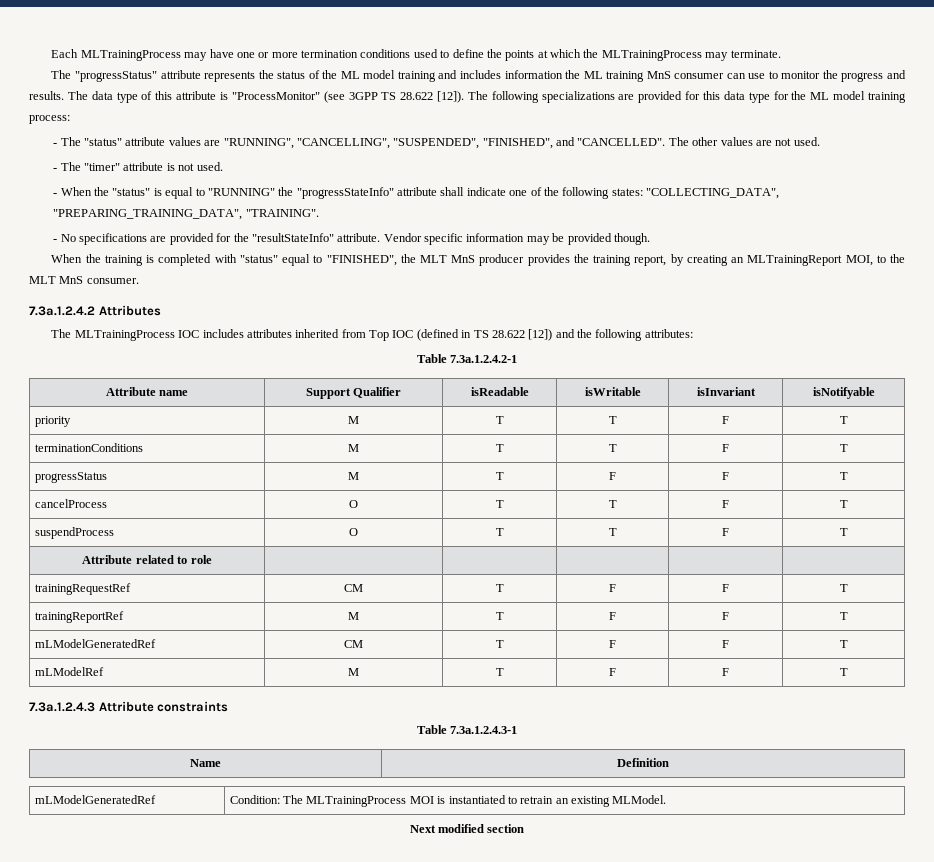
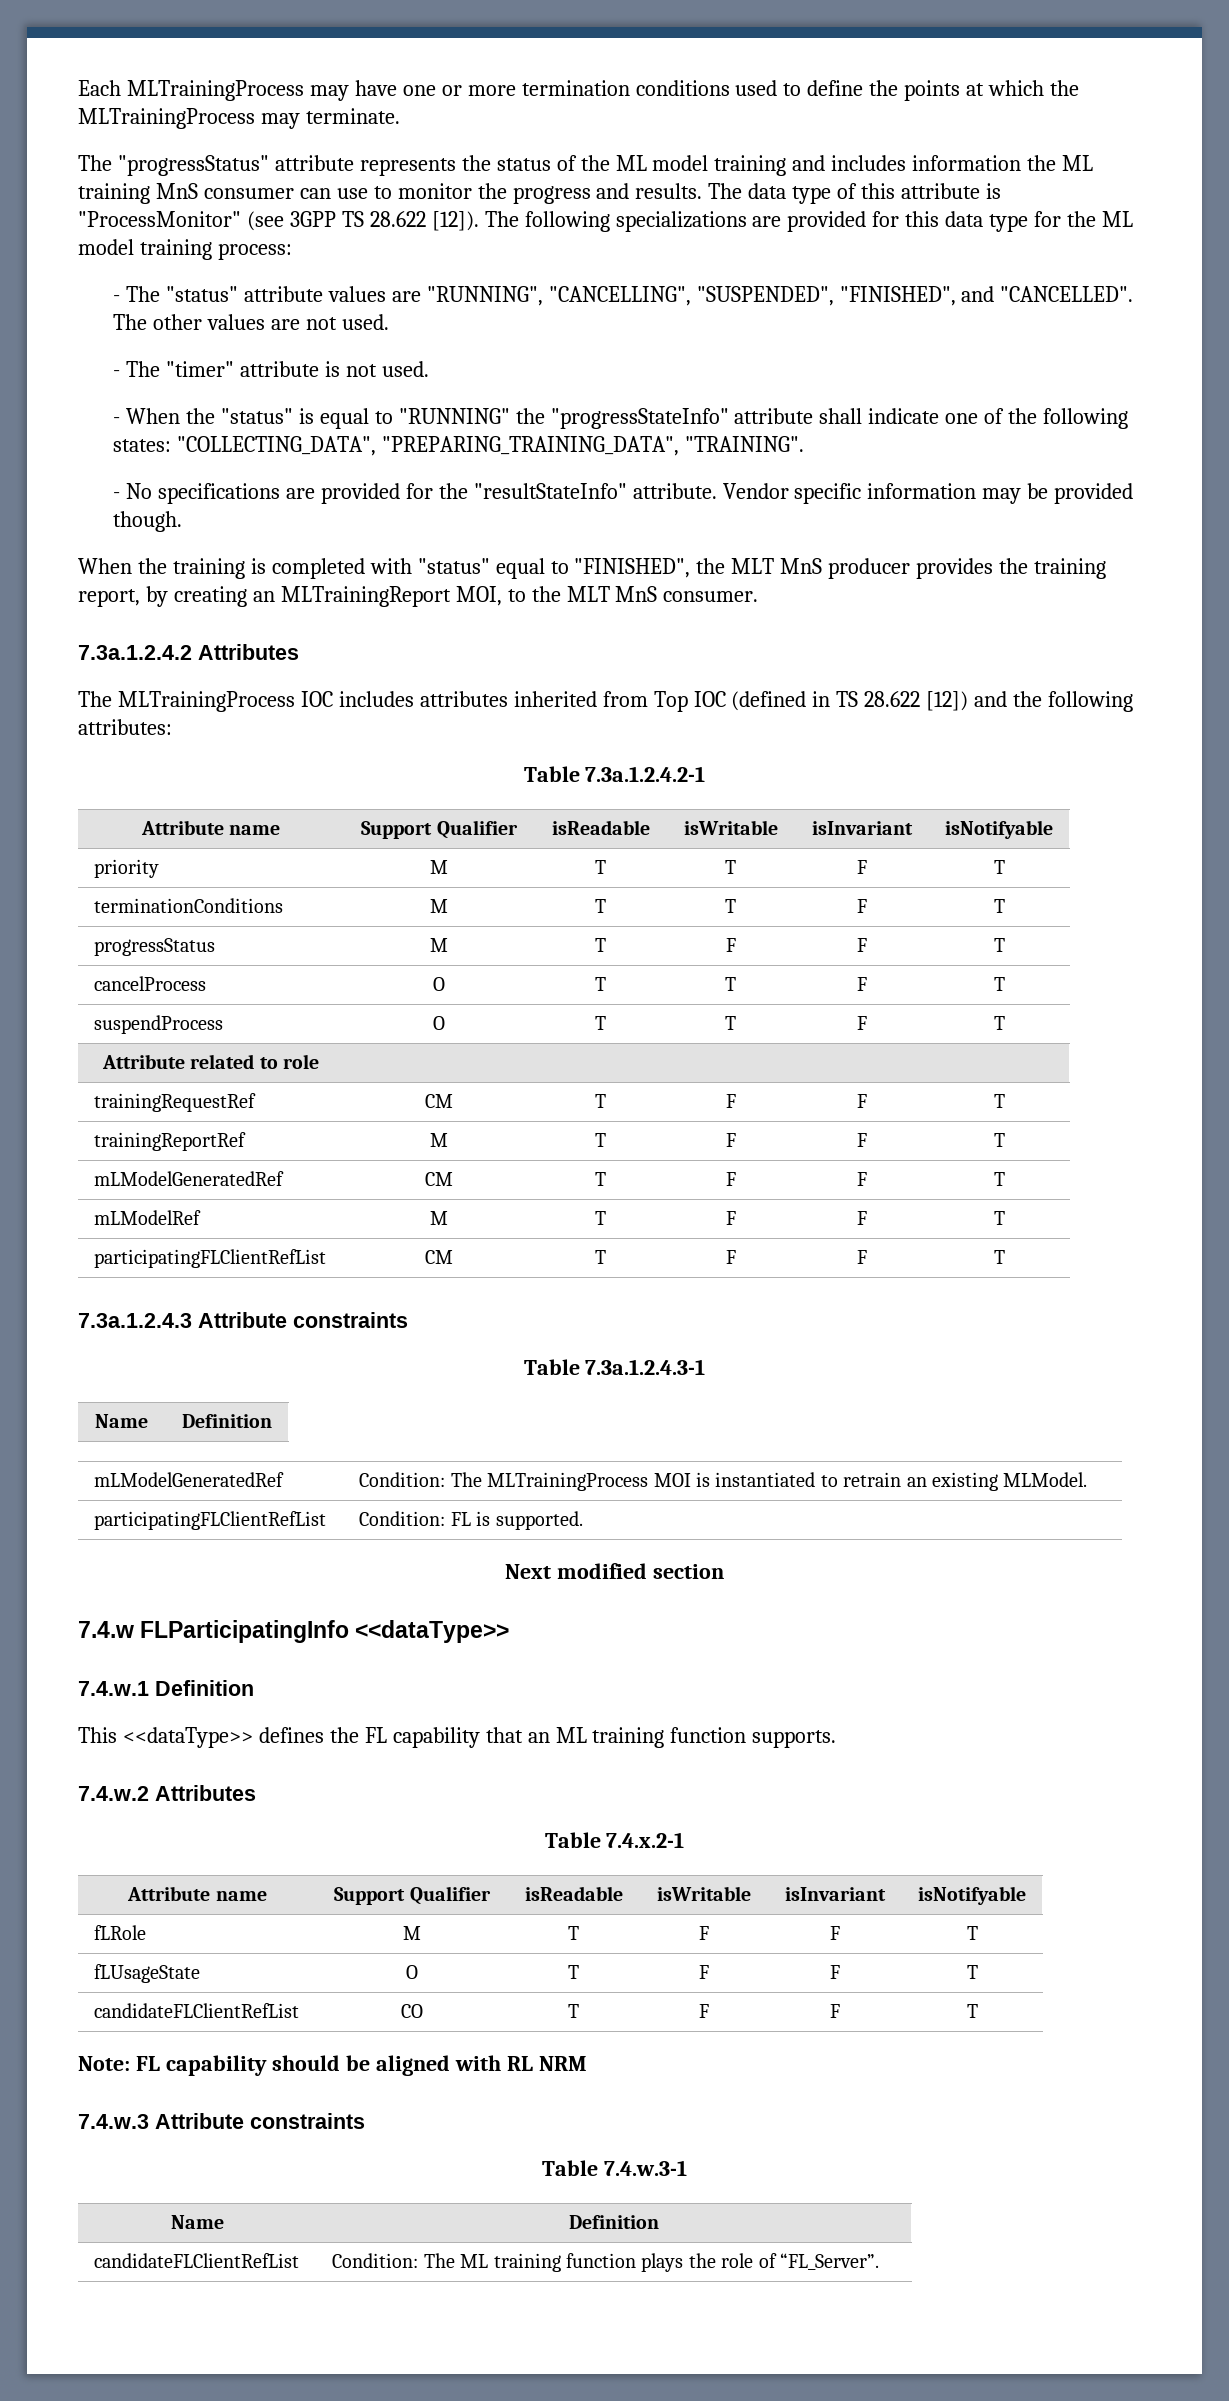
+ participatingFLClientRefList | CM | T | F | F | T
+ participatingFLClientRefList | Condition: FL is supported.
  Next modified section
+ 7.4.w FLParticipatingInfo <<dataType>>
+ 7.4.w.1 Definition
+ This <<dataType>> defines the FL capability that an ML training function supports.
+ 7.4.w.2 Attributes
+ Table 7.4.x.2-1
+ Attribute name | Support Qualifier | isReadable | isWritable | isInvariant | isNotifyable
+ fLRole | M | T | F | F | T
+ fLUsageState | O | T | F | F | T
+ candidateFLClientRefList | CO | T | F | F | T
+ Note: FL capability should be aligned with RL NRM
+ 7.4.w.3 Attribute constraints
+ Table 7.4.w.3-1
+ Name | Definition
+ candidateFLClientRefList | Condition: The ML training function plays the role of “FL_Server”.

